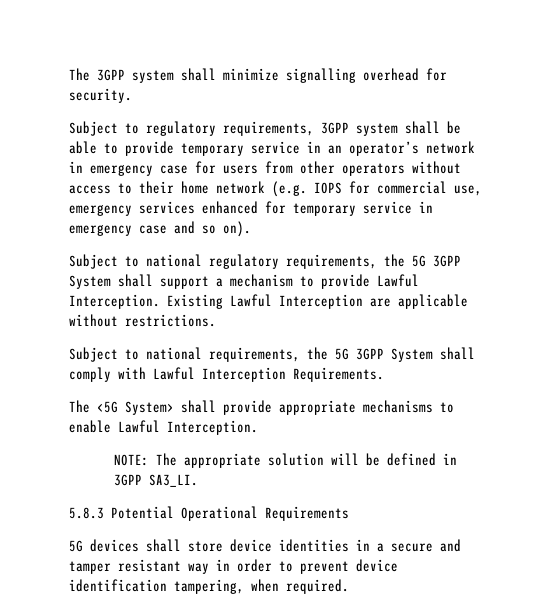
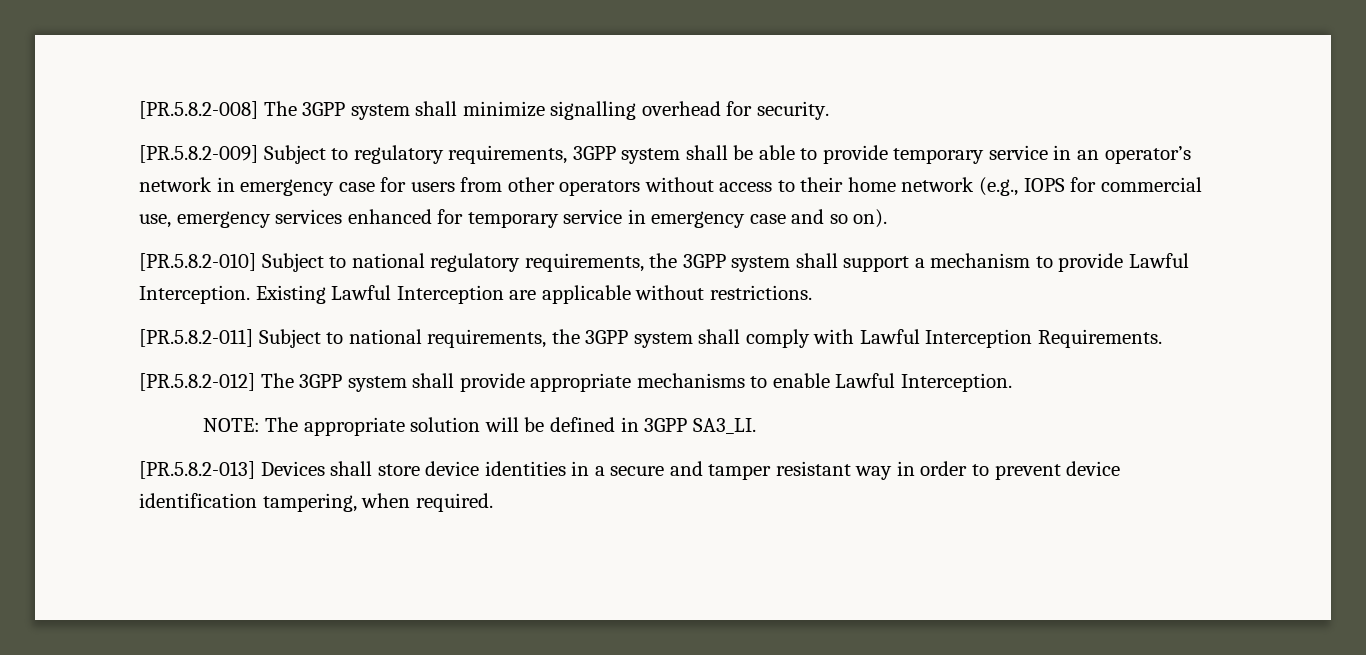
- The 3GPP system shall minimize signalling overhead for security.
+ [PR.5.8.2-008] The 3GPP system shall minimize signalling overhead for security.
- Subject to regulatory requirements, 3GPP system shall be able to provide temporary service in an operator’s network in emergency case for users from other operators without access to their home network (e.g. IOPS for commercial use, emergency services enhanced for temporary service in emergency case and so on).
+ [PR.5.8.2-009] Subject to regulatory requirements, 3GPP system shall be able to provide temporary service in an operator’s network in emergency case for users from other operators without access to their home network (e.g., IOPS for commercial use, emergency services enhanced for temporary service in emergency case and so on).
- Subject to national regulatory requirements, the 5G 3GPP System shall support a mechanism to provide Lawful Interception.
+ [PR.5.8.2-010] Subject to national regulatory requirements, the 3GPP system shall support a mechanism to provide Lawful Interception.
- Subject to national requirements, the 5G 3GPP System shall comply with Lawful Interception Requirements.
+ [PR.5.8.2-011] Subject to national requirements, the 3GPP system shall comply with Lawful Interception Requirements.
- The <5G System> shall provide appropriate mechanisms to enable Lawful Interception.
+ [PR.5.8.2-012] The 3GPP system shall provide appropriate mechanisms to enable Lawful Interception.
- 5.8.3 Potential Operational Requirements
- 5G devices shall store device identities in a secure and tamper resistant way in order to prevent device identification tampering, when required.
+ [PR.5.8.2-013] Devices shall store device identities in a secure and tamper resistant way in order to prevent device identification tampering, when required.

